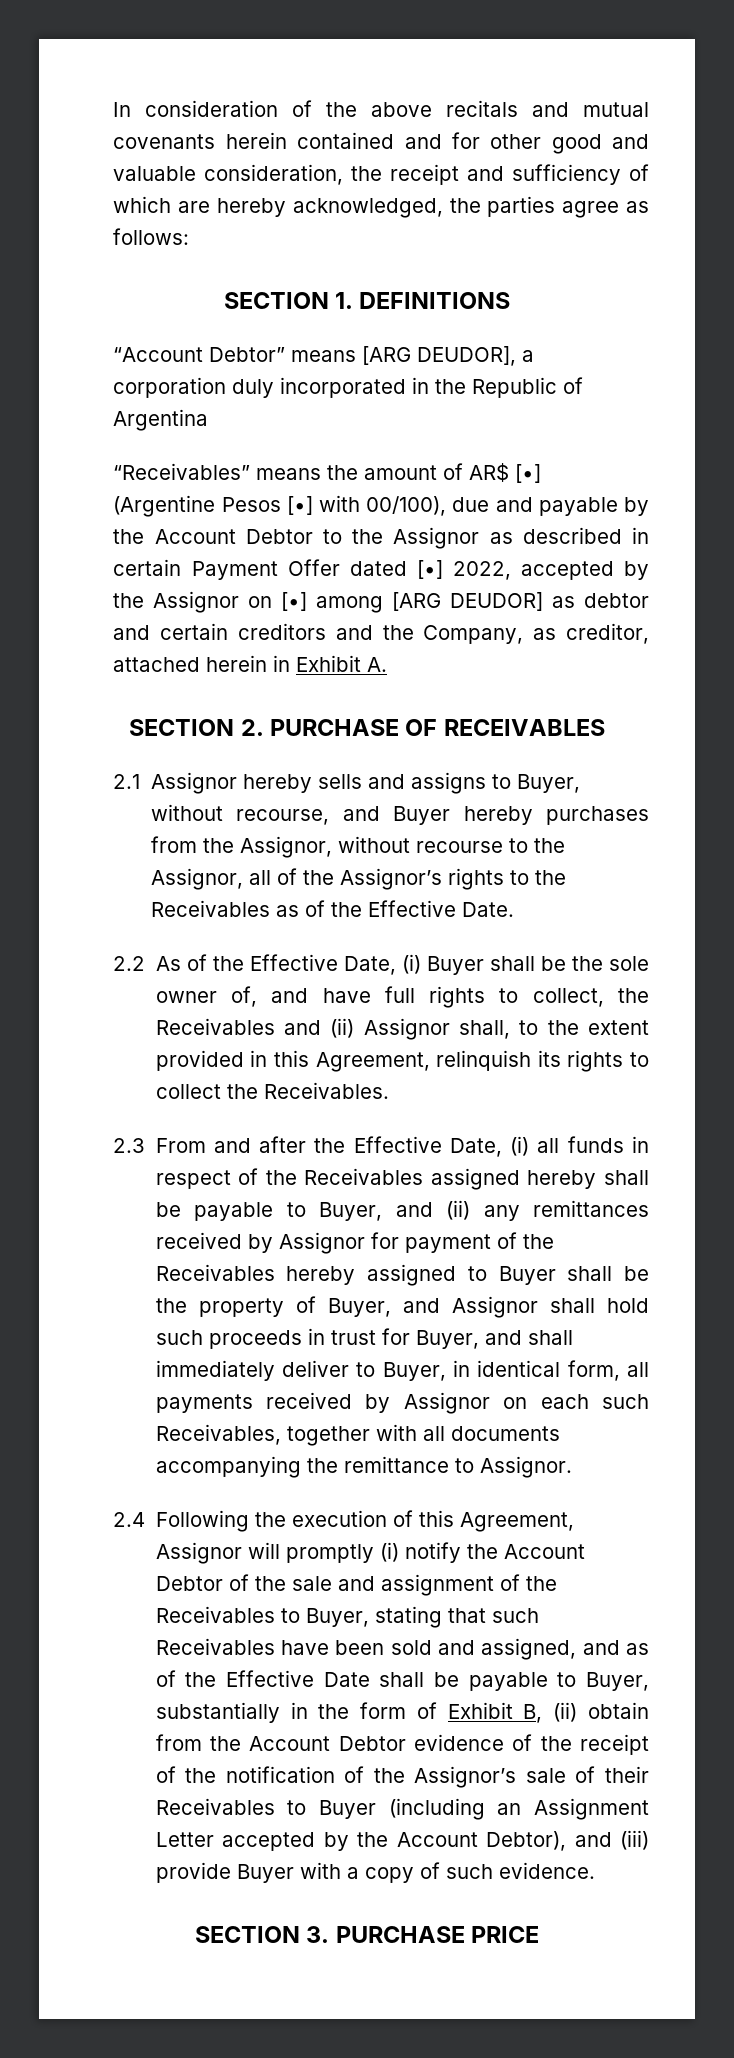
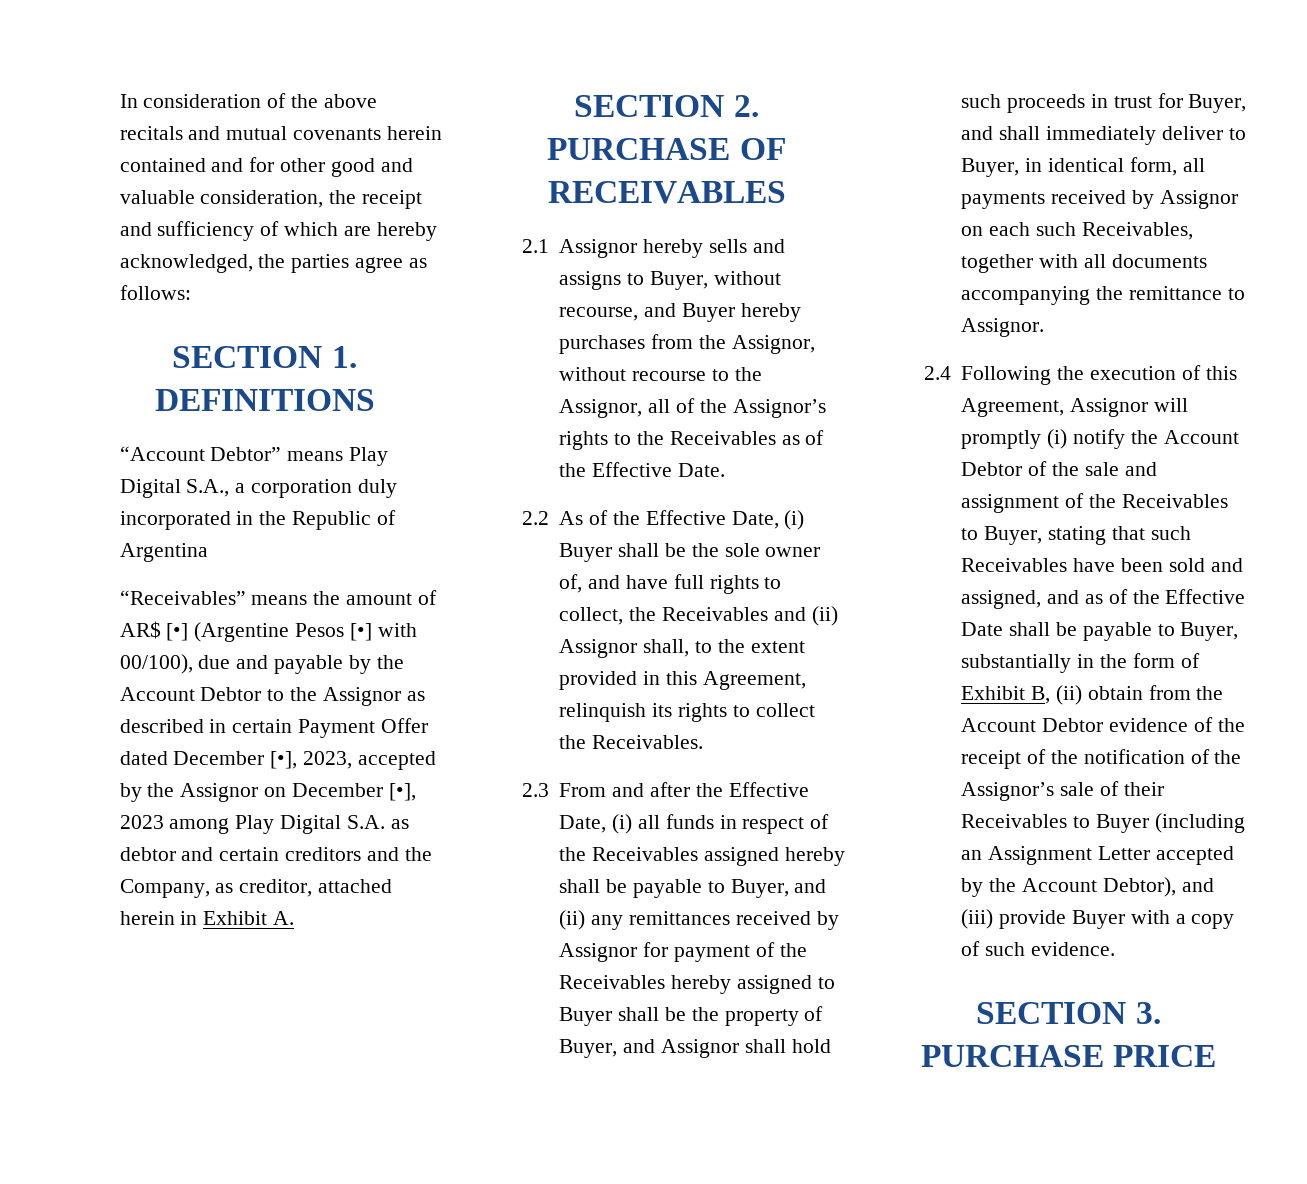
- “Account Debtor” means [ARG DEUDOR], a corporation duly incorporated in the Republic of Argentina
+ “Account Debtor” means Play Digital S.A., a corporation duly incorporated in the Republic of Argentina
- “Receivables” means the amount of AR$ [•] (Argentine Pesos [•] with 00/100), due and payable by the Account Debtor to the Assignor as described in certain Payment Offer dated [•] 2022, accepted by the Assignor on [•] among [ARG DEUDOR] as debtor and certain creditors and the Company, as creditor, attached herein in Exhibit A.
+ “Receivables” means the amount of AR$ [•] (Argentine Pesos [•] with 00/100), due and payable by the Account Debtor to the Assignor as described in certain Payment Offer dated December [•], 2023, accepted by the Assignor on December [•], 2023 among Play Digital S.A. as debtor and certain creditors and the Company, as creditor, attached herein in Exhibit A.

